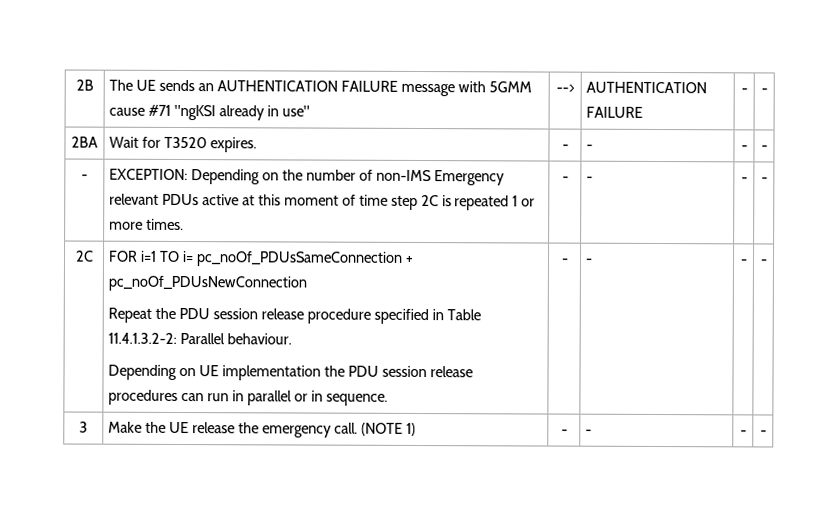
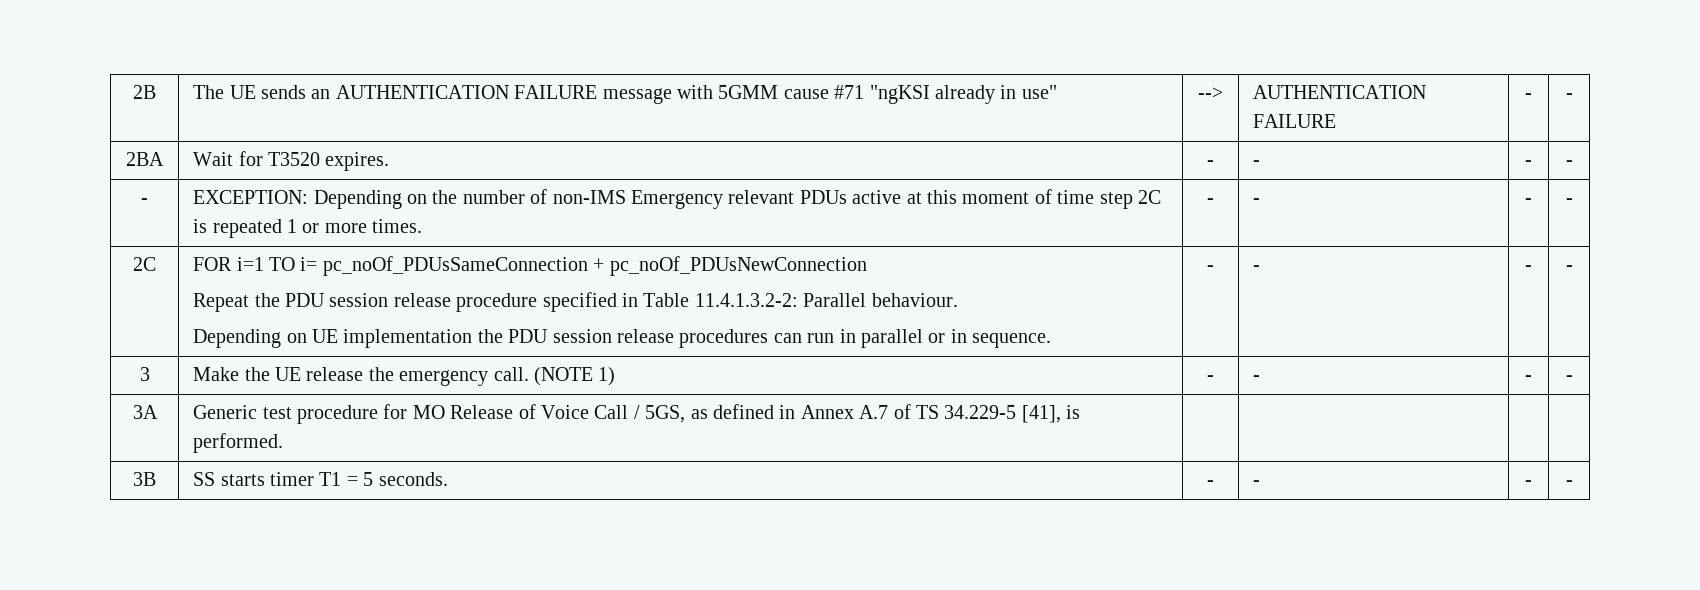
+ 3A | Generic test procedure for MO Release of Voice Call / 5GS, as defined in Annex A.7 of TS 34.229-5 [41], is performed. | | | |
+ 3B | SS starts timer T1 = 5 seconds. | - | - | - | -

